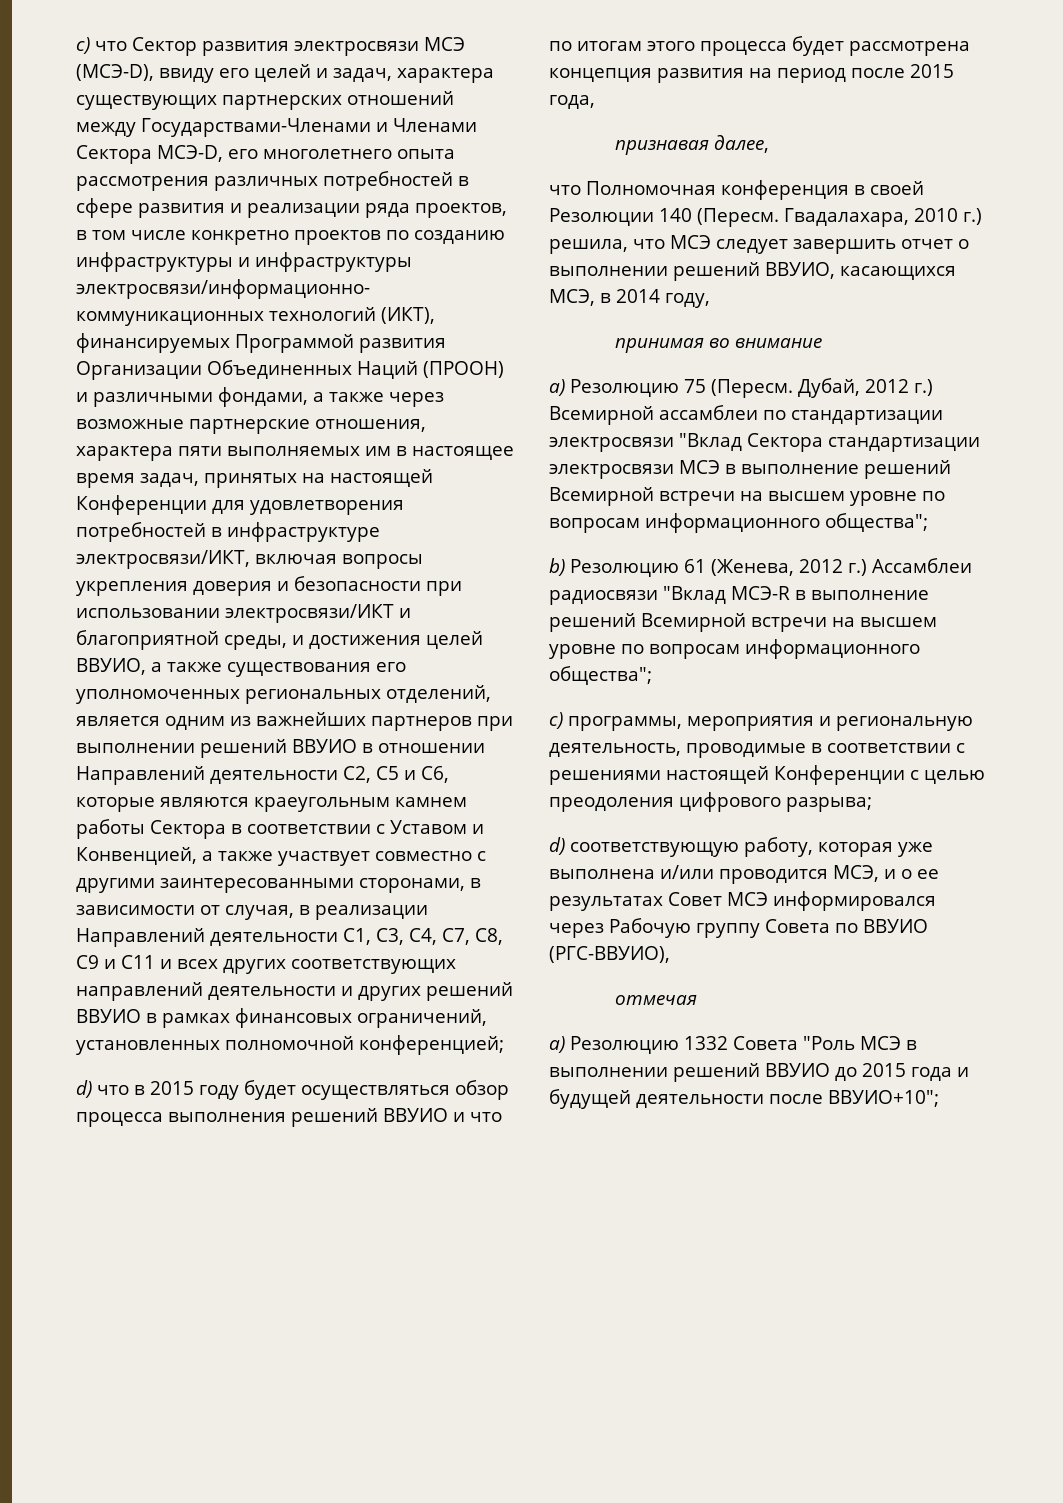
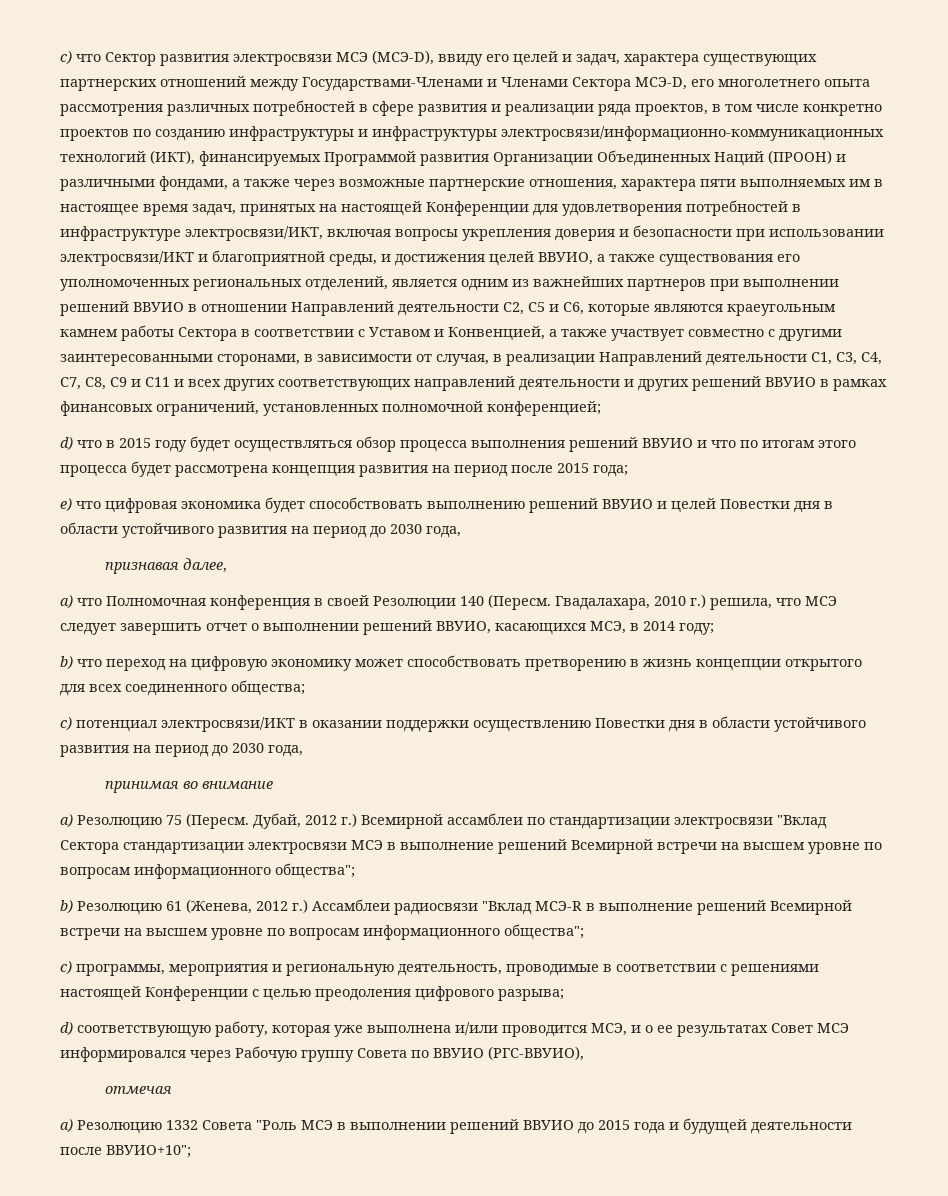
- d) что в 2015 году будет осуществляться обзор процесса выполнения решений ВВУИО и что по итогам этого процесса будет рассмотрена концепция развития на период после 2015 года,
+ d) что в 2015 году будет осуществляться обзор процесса выполнения решений ВВУИО и что по итогам этого процесса будет рассмотрена концепция развития на период после 2015 года;
+ e) что цифровая экономика будет способствовать выполнению решений ВВУИО и целей Повестки дня в области устойчивого развития на период до 2030 года,
- что Полномочная конференция в своей Резолюции 140 (Пересм.
+ a) что Полномочная конференция в своей Резолюции 140 (Пересм.
- Гвадалахара, 2010 г.) решила, что МСЭ следует завершить отчет о выполнении решений ВВУИО, касающихся МСЭ, в 2014 году,
+ Гвадалахара, 2010 г.) решила, что МСЭ следует завершить отчет о выполнении решений ВВУИО, касающихся МСЭ, в 2014 году;
+ b) что переход на цифровую экономику может способствовать претворению в жизнь концепции открытого для всех соединенного общества;
+ c) потенциал электросвязи/ИКТ в оказании поддержки осуществлению Повестки дня в области устойчивого развития на период до 2030 года,

